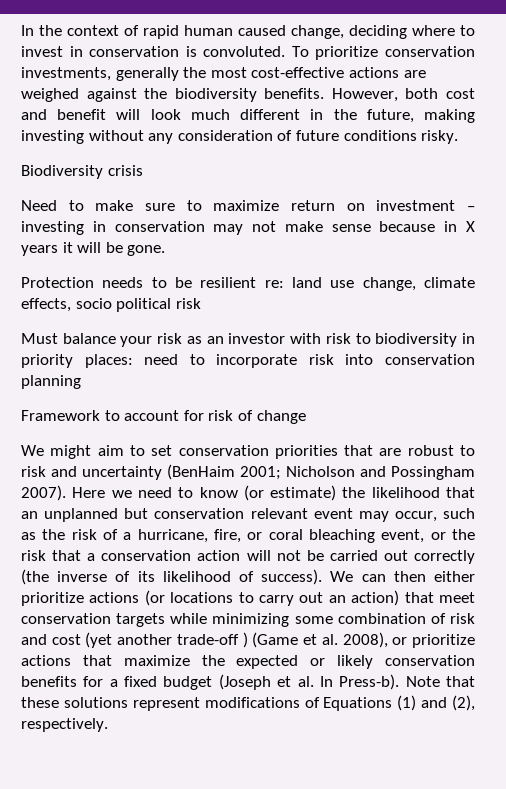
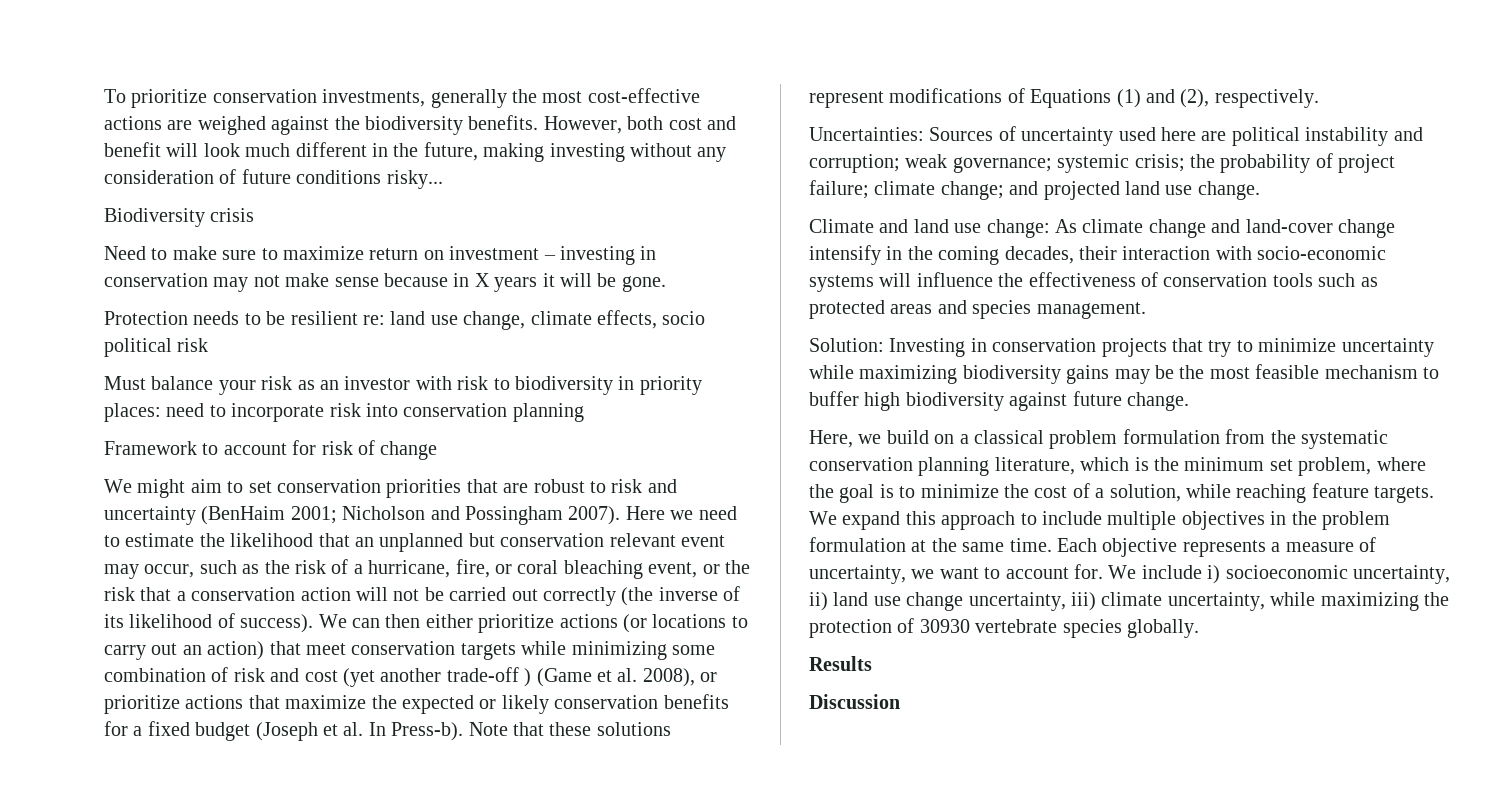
- In the context of rapid human caused change, deciding where to invest in conservation is convoluted.
- However, both cost and benefit will look much different in the future, making investing without any consideration of future conditions risky.
+ However, both cost and benefit will look much different in the future, making investing without any consideration of future conditions risky...
- Here we need to know (or estimate) the likelihood that an unplanned but conservation relevant event may occur, such as the risk of a hurricane, fire, or coral bleaching event, or the risk that a conservation action will not be carried out correctly (the inverse of its likelihood of success).
+ Here we need to estimate the likelihood that an unplanned but conservation relevant event may occur, such as the risk of a hurricane, fire, or coral bleaching event, or the risk that a conservation action will not be carried out correctly (the inverse of its likelihood of success).
+ Uncertainties: Sources of uncertainty used here are political instability and corruption; weak governance; systemic crisis; the probability of project failure; climate change; and projected land use change.
+ Climate and land use change: As climate change and land-cover change intensify in the coming decades, their interaction with socio-economic systems will influence the effectiveness of conservation tools such as protected areas and species management.
+ Solution: Investing in conservation projects that try to minimize uncertainty while maximizing biodiversity gains may be the most feasible mechanism to buffer high biodiversity against future change.
+ Here, we build on a classical problem formulation from the systematic conservation planning literature, which is the minimum set problem, where the goal is to minimize the cost of a solution, while reaching feature targets. We expand this approach to include multiple objectives in the problem formulation at the same time. Each objective represents a measure of uncertainty, we want to account for. We include i) socioeconomic uncertainty, ii) land use change uncertainty, iii) climate uncertainty, while maximizing the protection of 30930 vertebrate species globally.
+ Results
+ Discussion

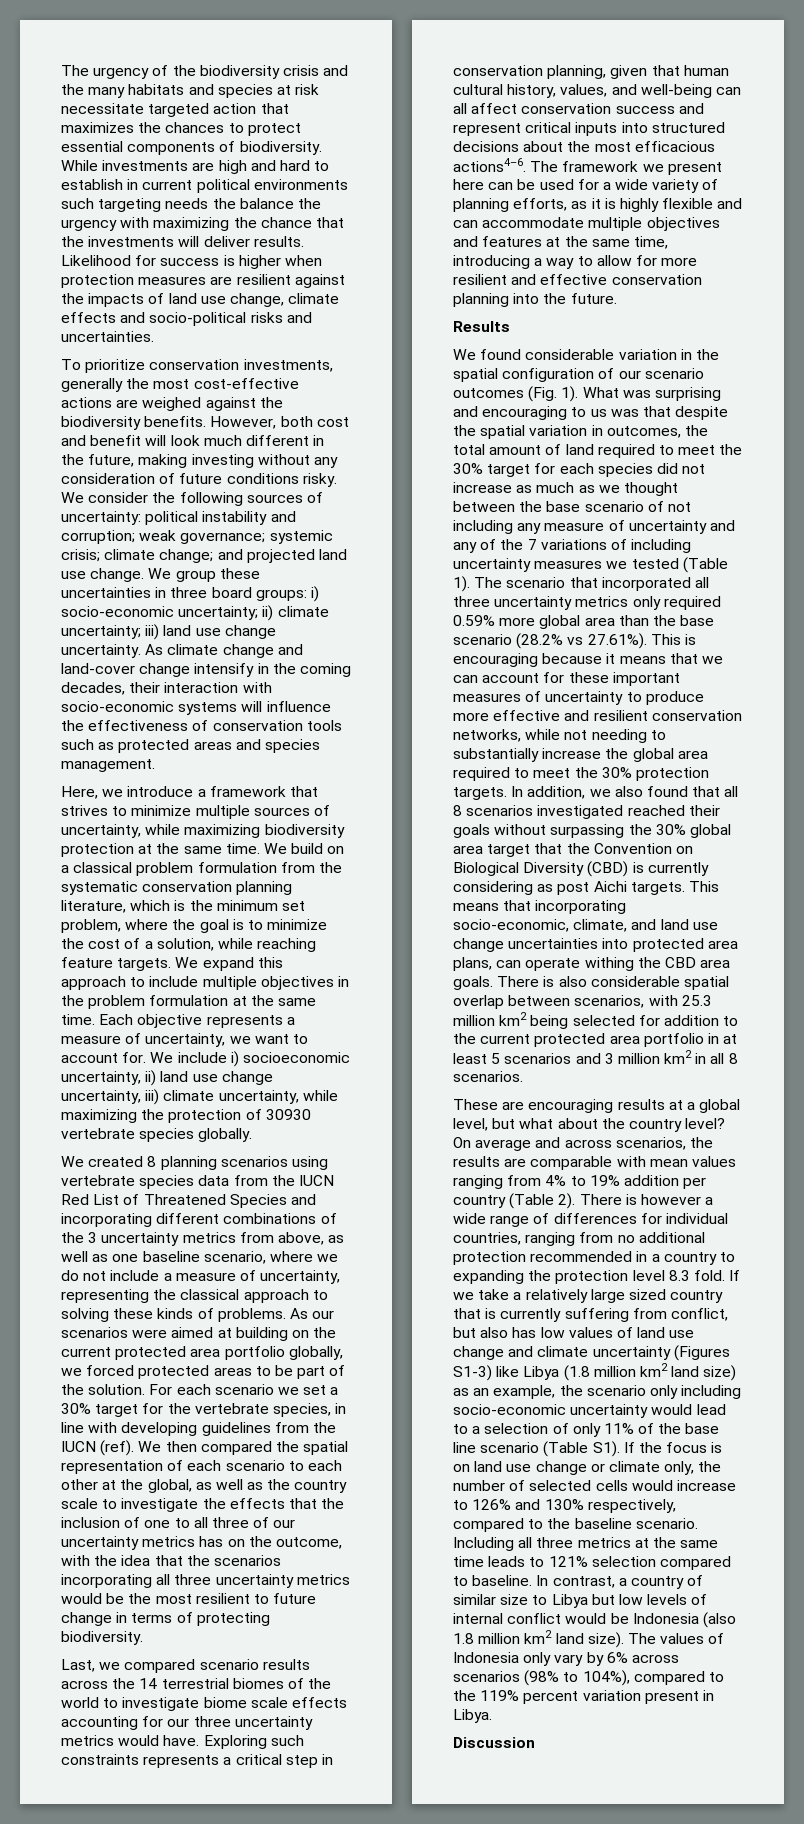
+ The urgency of the biodiversity crisis and the many habitats and species at risk necessitate targeted action that maximizes the chances to protect essential components of biodiversity. While investments are high and hard to establish in current political environments such targeting needs the balance the urgency with maximizing the chance that the investments will deliver results. Likelihood for success is higher when protection measures are resilient against the impacts of land use change, climate effects and socio-political risks and uncertainties.
- However, both cost and benefit will look much different in the future, making investing without any consideration of future conditions risky...
- Biodiversity crisis
- Need to make sure to maximize return on investment – investing in conservation may not make sense because in X years it will be gone.
- Protection needs to be resilient re: land use change, climate effects, socio political risk
- Must balance your risk as an investor with risk to biodiversity in priority places: need to incorporate risk into conservation planning
- Framework to account for risk of change
- We might aim to set conservation priorities that are robust to risk and uncertainty (BenHaim 2001; Nicholson and Possingham 2007). Here we need to estimate the likelihood that an unplanned but conservation relevant event may occur, such as the risk of a hurricane, fire, or coral bleaching event, or the risk that a conservation action will not be carried out correctly (the inverse of its likelihood of success). We can then either prioritize actions (or locations to carry out an action) that meet conservation targets while minimizing some combination of risk and cost (yet another trade-off ) (Game et al. 2008), or prioritize actions that maximize the expected or likely conservation benefits for a fixed budget (Joseph et al. In Press-b). Note that these solutions represent modifications of Equations (1) and (2), respectively.
- Uncertainties: Sources of uncertainty used here are political instability and corruption;
+ However, both cost and benefit will look much different in the future, making investing without any consideration of future conditions risky. We consider the following sources of uncertainty: political instability and corruption;
- the probability of project failure;
- and projected land use change.
- Climate and land use change:
+ and projected land use change. We group these uncertainties in three board groups: i) socio-economic uncertainty; ii) climate uncertainty; iii) land use change uncertainty.
- Solution: Investing in conservation projects that try to minimize uncertainty while maximizing biodiversity gains may be the most feasible mechanism to buffer high biodiversity against future change.
- Here, we build on a classical problem formulation from the systematic conservation planning literature, which is the minimum set problem, where the goal is to minimize the cost of a solution, while reaching feature targets.
+ Here, we introduce a framework that strives to minimize multiple sources of uncertainty, while maximizing biodiversity protection at the same time. We build on a classical problem formulation from the systematic conservation planning literature, which is the minimum set problem, where the goal is to minimize the cost of a solution, while reaching feature targets.
+ We created 8 planning scenarios using vertebrate species data from the IUCN Red List of Threatened Species and incorporating different combinations of the 3 uncertainty metrics from above, as well as one baseline scenario, where we do not include a measure of uncertainty, representing the classical approach to solving these kinds of problems. As our scenarios were aimed at building on the current protected area portfolio globally, we forced protected areas to be part of the solution. For each scenario we set a 30% target for the vertebrate species, in line with developing guidelines from the IUCN (ref). We then compared the spatial representation of each scenario to each other at the global, as well as the country scale to investigate the effects that the inclusion of one to all three of our uncertainty metrics has on the outcome, with the idea that the scenarios incorporating all three uncertainty metrics would be the most resilient to future change in terms of protecting biodiversity.
+ Last, we compared scenario results across the 14 terrestrial biomes of the world to investigate biome scale effects accounting for our three uncertainty metrics would have. Exploring such constraints represents a critical step in conservation planning, given that human cultural history, values, and well-being can all affect conservation success and represent critical inputs into structured decisions about the most efficacious actions4–6. The framework we present here can be used for a wide variety of planning efforts, as it is highly flexible and can accommodate multiple objectives and features at the same time, introducing a way to allow for more resilient and effective conservation planning into the future.
  Results
+ We found considerable variation in the spatial configuration of our scenario outcomes (Fig. 1). What was surprising and encouraging to us was that despite the spatial variation in outcomes, the total amount of land required to meet the 30% target for each species did not increase as much as we thought between the base scenario of not including any measure of uncertainty and any of the 7 variations of including uncertainty measures we tested (Table 1). The scenario that incorporated all three uncertainty metrics only required 0.59% more global area than the base scenario (28.2% vs 27.61%). This is encouraging because it means that we can account for these important measures of uncertainty to produce more effective and resilient conservation networks, while not needing to substantially increase the global area required to meet the 30% protection targets. In addition, we also found that all 8 scenarios investigated reached their goals without surpassing the 30% global area target that the Convention on Biological Diversity (CBD) is currently considering as post Aichi targets. This means that incorporating socio-economic, climate, and land use change uncertainties into protected area plans, can operate withing the CBD area goals. There is also considerable spatial overlap between scenarios, with 25.3 million km2 being selected for addition to the current protected area portfolio in at least 5 scenarios and 3 million km2 in all 8 scenarios.
+ These are encouraging results at a global level, but what about the country level? On average and across scenarios, the results are comparable with mean values ranging from 4% to 19% addition per country (Table 2). There is however a wide range of differences for individual countries, ranging from no additional protection recommended in a country to expanding the protection level 8.3 fold. If we take a relatively large sized country that is currently suffering from conflict, but also has low values of land use change and climate uncertainty (Figures S1-3) like Libya (1.8 million km2 land size) as an example, the scenario only including socio-economic uncertainty would lead to a selection of only 11% of the base line scenario (Table S1). If the focus is on land use change or climate only, the number of selected cells would increase to 126% and 130% respectively, compared to the baseline scenario. Including all three metrics at the same time leads to 121% selection compared to baseline. In contrast, a country of similar size to Libya but low levels of internal conflict would be Indonesia (also 1.8 million km2 land size). The values of Indonesia only vary by 6% across scenarios (98% to 104%), compared to the 119% percent variation present in Libya.

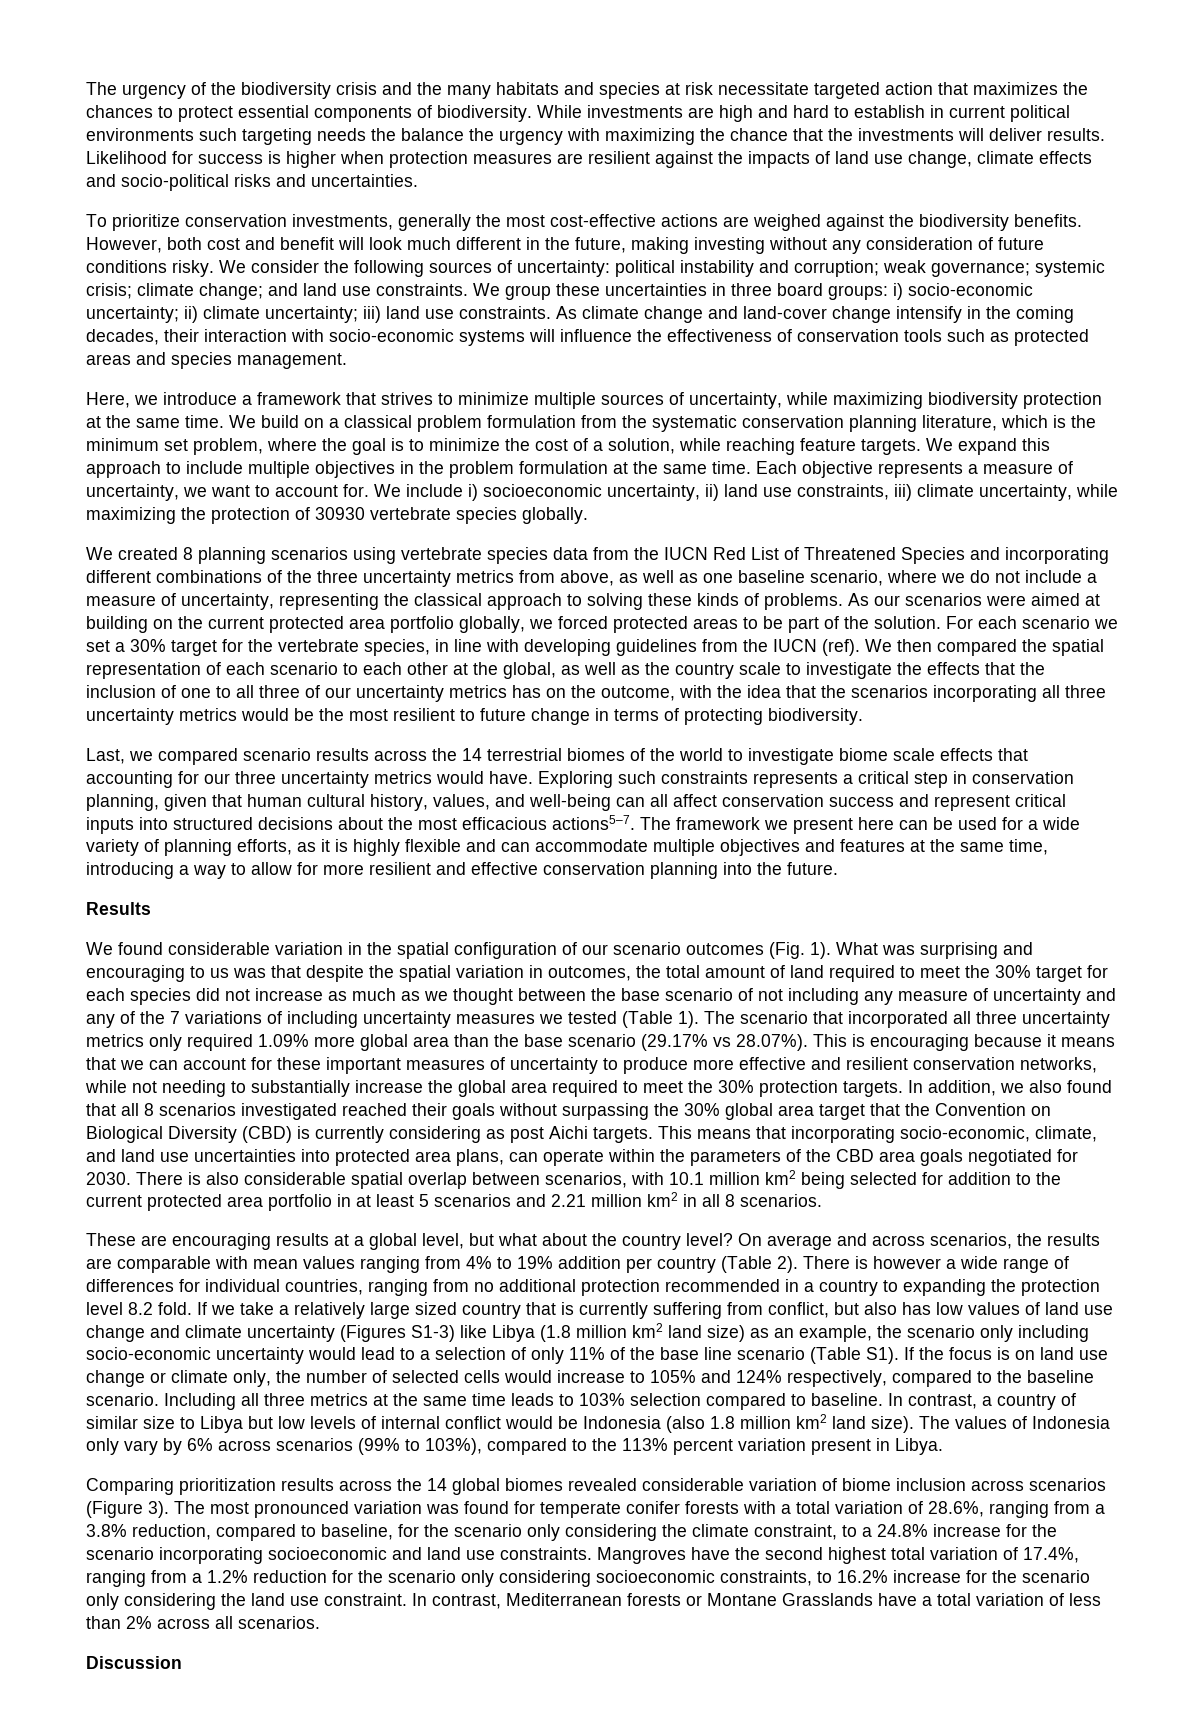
- We consider the following sources of uncertainty: political instability and corruption; weak governance; systemic crisis; climate change; and projected land use change.
+ We consider the following sources of uncertainty: political instability and corruption; weak governance; systemic crisis; climate change; and land use constraints.
- We group these uncertainties in three board groups: i) socio-economic uncertainty; ii) climate uncertainty; iii) land use change uncertainty.
+ We group these uncertainties in three board groups: i) socio-economic uncertainty; ii) climate uncertainty; iii) land use constraints.
- We include i) socioeconomic uncertainty, ii) land use change uncertainty, iii) climate uncertainty, while maximizing the protection of 30930 vertebrate species globally.
+ We include i) socioeconomic uncertainty, ii) land use constraints, iii) climate uncertainty, while maximizing the protection of 30930 vertebrate species globally.
- We created 8 planning scenarios using vertebrate species data from the IUCN Red List of Threatened Species and incorporating different combinations of the 3 uncertainty metrics from above, as well as one baseline scenario, where we do not include a measure of uncertainty, representing the classical approach to solving these kinds of problems.
+ We created 8 planning scenarios using vertebrate species data from the IUCN Red List of Threatened Species and incorporating different combinations of the three uncertainty metrics from above, as well as one baseline scenario, where we do not include a measure of uncertainty, representing the classical approach to solving these kinds of problems.
- Last, we compared scenario results across the 14 terrestrial biomes of the world to investigate biome scale effects accounting for our three uncertainty metrics would have.
+ Last, we compared scenario results across the 14 terrestrial biomes of the world to investigate biome scale effects that accounting for our three uncertainty metrics would have.
- Exploring such constraints represents a critical step in conservation planning, given that human cultural history, values, and well-being can all affect conservation success and represent critical inputs into structured decisions about the most efficacious actions4–6.
+ Exploring such constraints represents a critical step in conservation planning, given that human cultural history, values, and well-being can all affect conservation success and represent critical inputs into structured decisions about the most efficacious actions5–7.
- The scenario that incorporated all three uncertainty metrics only required 0.59% more global area than the base scenario (28.2% vs 27.61%). This is encouraging because it means that we can account for these important measures of uncertainty to produce more effective and resilient conservation networks, while not needing to substantially increase the global area required to meet the 30% protection targets.
+ The scenario that incorporated all three uncertainty metrics only required 1.09% more global area than the base scenario (29.17% vs 28.07%). This is encouraging because it means that we can account for these important measures of uncertainty to produce more effective and resilient conservation networks, while not needing to substantially increase the global area required to meet the 30% protection targets.
- This means that incorporating socio-economic, climate, and land use change uncertainties into protected area plans, can operate withing the CBD area goals.
+ This means that incorporating socio-economic, climate, and land use uncertainties into protected area plans, can operate within the parameters of the CBD area goals negotiated for 2030.
- There is also considerable spatial overlap between scenarios, with 25.3 million km2 being selected for addition to the current protected area portfolio in at least 5 scenarios and 3 million km2 in all 8 scenarios.
+ There is also considerable spatial overlap between scenarios, with 10.1 million km2 being selected for addition to the current protected area portfolio in at least 5 scenarios and 2.21 million km2 in all 8 scenarios.
- There is however a wide range of differences for individual countries, ranging from no additional protection recommended in a country to expanding the protection level 8.3 fold.
+ There is however a wide range of differences for individual countries, ranging from no additional protection recommended in a country to expanding the protection level 8.2 fold.
- If we take a relatively large sized country that is currently suffering from conflict, but also has low values of land use change and climate uncertainty (Figures S1-3) like Libya (1.8 million km2 land size) as an example, the scenario only including socio-economic uncertainty would lead to a selection of only 11% of the base line scenario (Table S1). If the focus is on land use change or climate only, the number of selected cells would increase to 126% and 130% respectively, compared to the baseline scenario.
+ If we take a relatively large sized country that is currently suffering from conflict, but also has low values of land use change and climate uncertainty (Figures S1-3) like Libya (1.8 million km2 land size) as an example, the scenario only including socio-economic uncertainty would lead to a selection of only 11% of the base line scenario (Table S1). If the focus is on land use change or climate only, the number of selected cells would increase to 105% and 124% respectively, compared to the baseline scenario.
- Including all three metrics at the same time leads to 121% selection compared to baseline.
+ Including all three metrics at the same time leads to 103% selection compared to baseline.
- The values of Indonesia only vary by 6% across scenarios (98% to 104%), compared to the 119% percent variation present in Libya.
+ The values of Indonesia only vary by 6% across scenarios (99% to 103%), compared to the 113% percent variation present in Libya.
+ Comparing prioritization results across the 14 global biomes revealed considerable variation of biome inclusion across scenarios (Figure 3). The most pronounced variation was found for temperate conifer forests with a total variation of 28.6%, ranging from a 3.8% reduction, compared to baseline, for the scenario only considering the climate constraint, to a 24.8% increase for the scenario incorporating socioeconomic and land use constraints. Mangroves have the second highest total variation of 17.4%, ranging from a 1.2% reduction for the scenario only considering socioeconomic constraints, to 16.2% increase for the scenario only considering the land use constraint. In contrast, Mediterranean forests or Montane Grasslands have a total variation of less than 2% across all scenarios.

